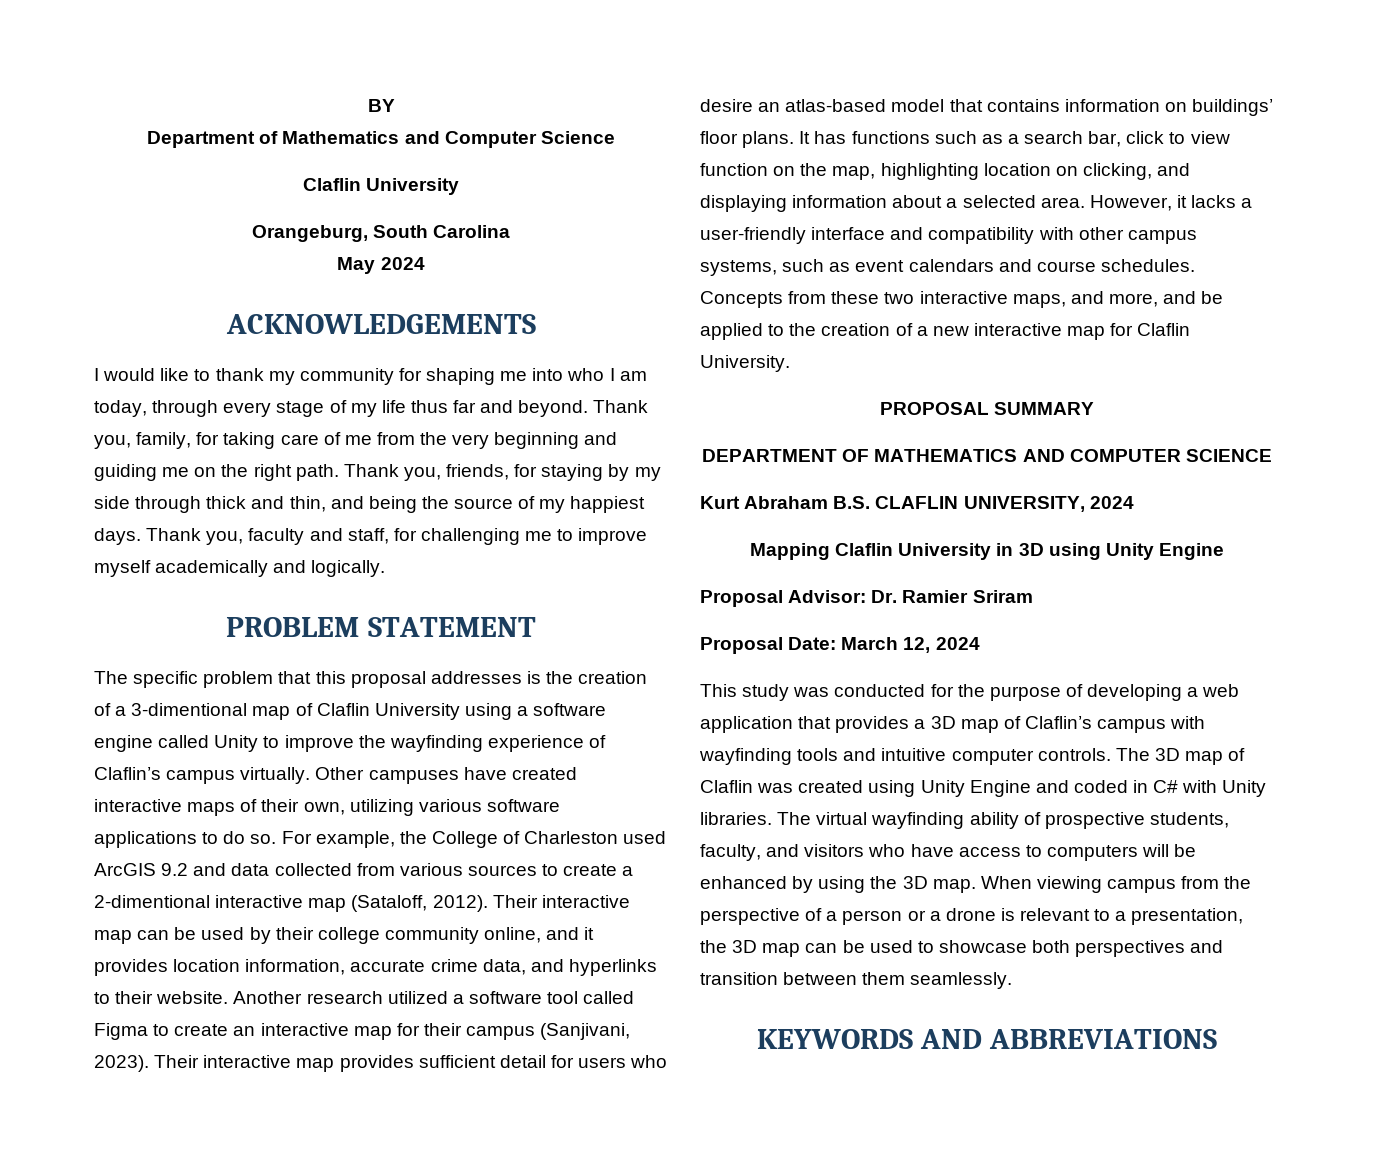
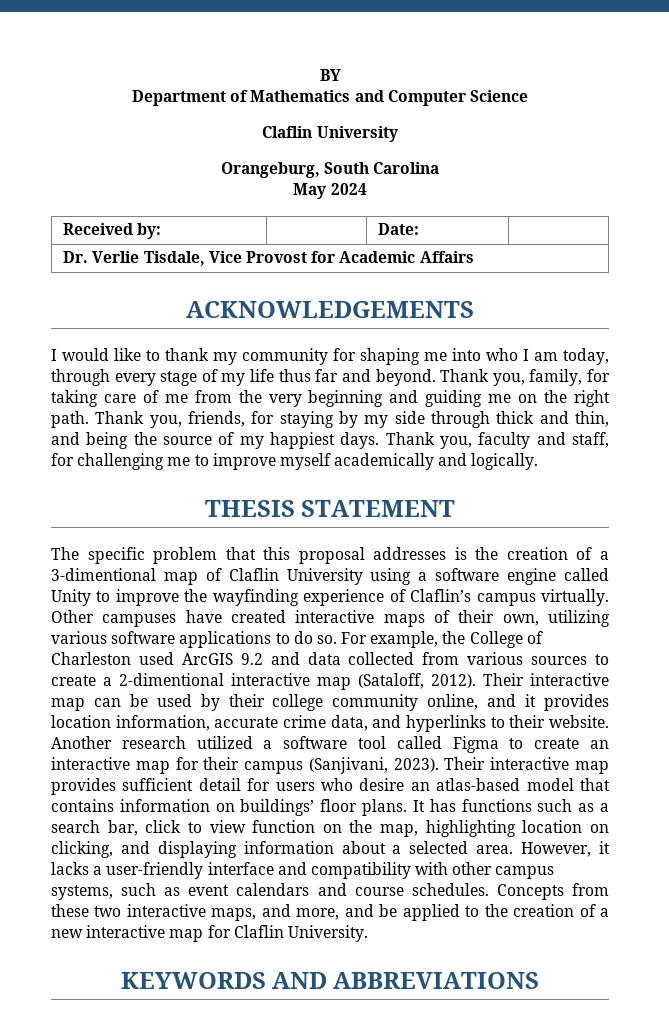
+ Received by: | | Date: |
+ Dr. Verlie Tisdale, Vice Provost for Academic Affairs
- PROBLEM STATEMENT
+ THESIS STATEMENT
- PROPOSAL SUMMARY
- DEPARTMENT OF MATHEMATICS AND COMPUTER SCIENCE
- Kurt Abraham B.S. CLAFLIN UNIVERSITY, 2024
- Mapping Claflin University in 3D using Unity Engine
- Proposal Advisor: Dr. Ramier Sriram
- Proposal Date: March 12, 2024
- This study was conducted for the purpose of developing a web application that provides a 3D map of Claflin’s campus with wayfinding tools and intuitive computer controls. The 3D map of Claflin was created using Unity Engine and coded in C# with Unity libraries. The virtual wayfinding ability of prospective students, faculty, and visitors who have access to computers will be enhanced by using the 3D map. When viewing campus from the perspective of a person or a drone is relevant to a presentation, the 3D map can be used to showcase both perspectives and transition between them seamlessly.

